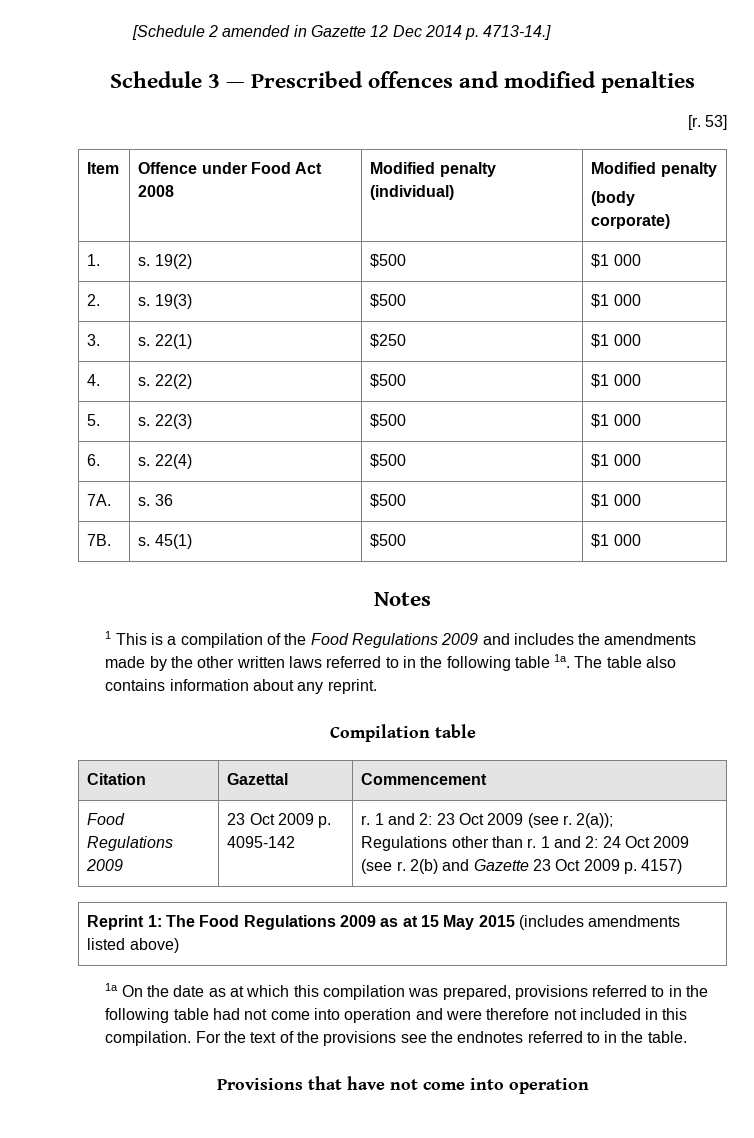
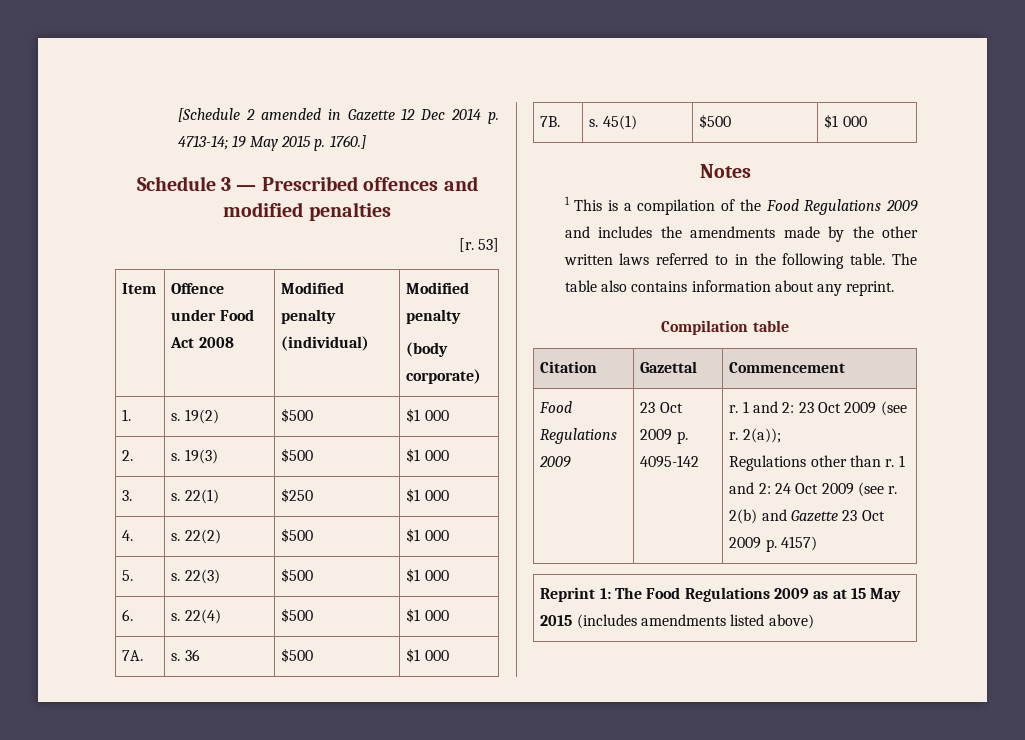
- [Schedule 2 amended in Gazette 12 Dec 2014 p. 4713-14.]
+ [Schedule 2 amended in Gazette 12 Dec 2014 p. 4713-14; 19 May 2015 p. 1760.]
- 1 This is a compilation of the Food Regulations 2009 and includes the amendments made by the other written laws referred to in the following table 1a.
+ 1 This is a compilation of the Food Regulations 2009 and includes the amendments made by the other written laws referred to in the following table.
- 1a On the date as at which this compilation was prepared, provisions referred to in the following table had not come into operation and were therefore not included in this compilation. For the text of the provisions see the endnotes referred to in the table.
- Provisions that have not come into operation

